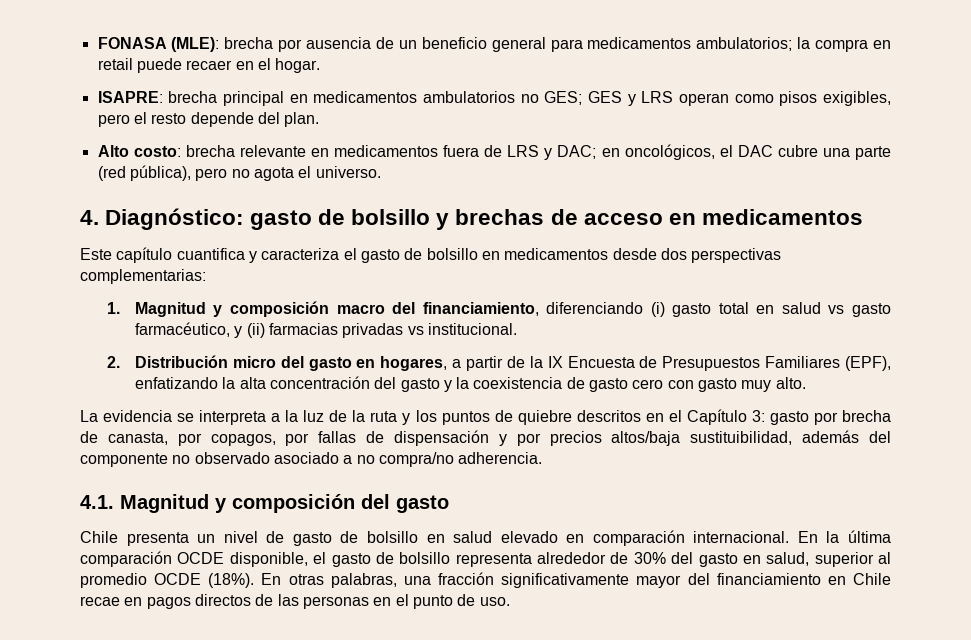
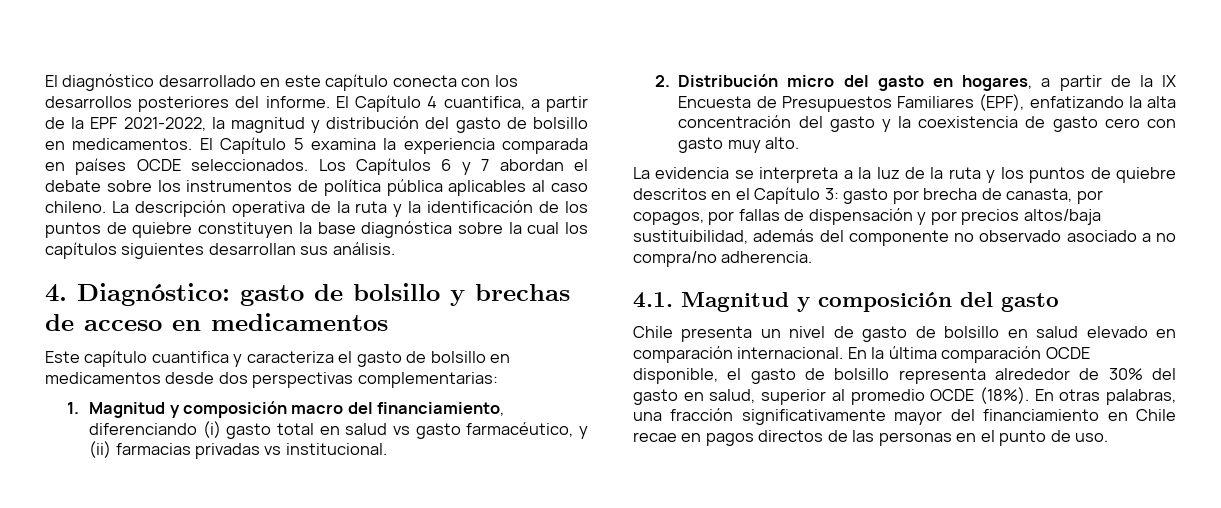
- FONASA (MLE): brecha por ausencia de un beneficio general para medicamentos ambulatorios; la compra en retail puede recaer en el hogar.
- ISAPRE: brecha principal en medicamentos ambulatorios no GES; GES y LRS operan como pisos exigibles, pero el resto depende del plan.
- Alto costo: brecha relevante en medicamentos fuera de LRS y DAC; en oncológicos, el DAC cubre una parte (red pública), pero no agota el universo.
+ El diagnóstico desarrollado en este capítulo conecta con los desarrollos posteriores del informe. El Capítulo 4 cuantifica, a partir de la EPF 2021-2022, la magnitud y distribución del gasto de bolsillo en medicamentos. El Capítulo 5 examina la experiencia comparada en países OCDE seleccionados. Los Capítulos 6 y 7 abordan el debate sobre los instrumentos de política pública aplicables al caso chileno. La descripción operativa de la ruta y la identificación de los puntos de quiebre constituyen la base diagnóstica sobre la cual los capítulos siguientes desarrollan sus análisis.

